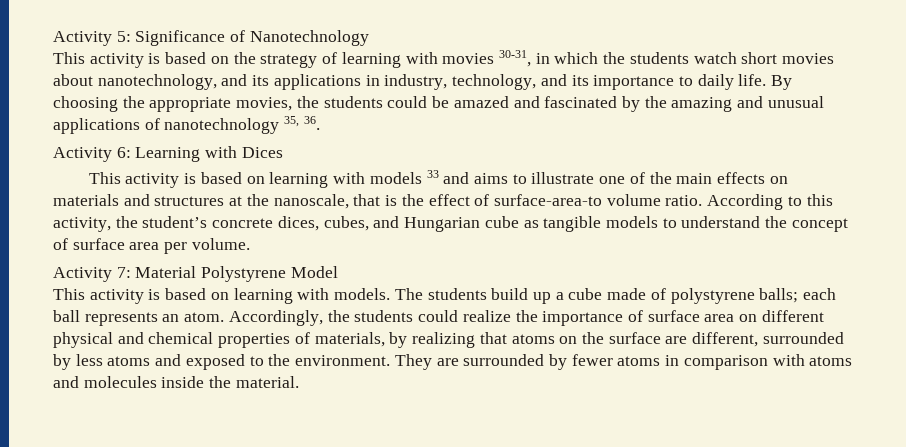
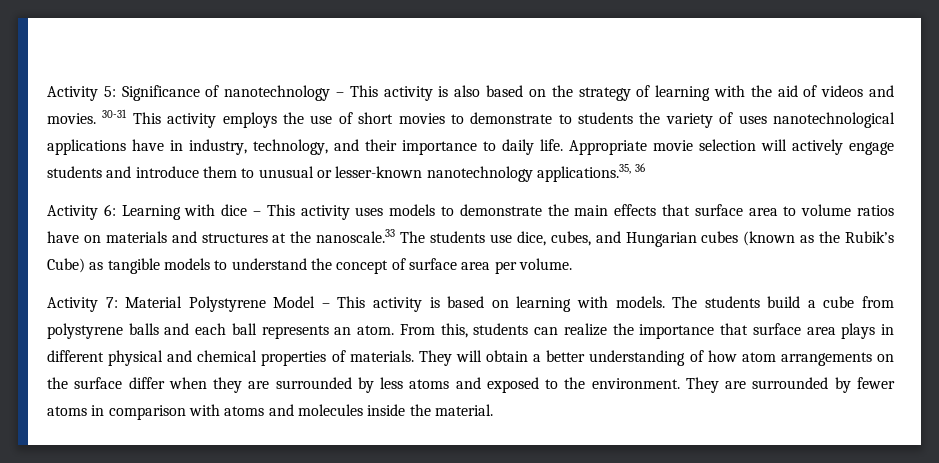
- Activity 5: Significance of Nanotechnology
- This activity is based on the strategy of learning with movies 30-31, in which the students watch short movies about nanotechnology, and its applications in industry, technology, and its importance to daily life.
+ Activity 5: Significance of nanotechnology – This activity is also based on the strategy of learning with the aid of videos and movies. 30-31 This activity employs the use of short movies to demonstrate to students the variety of uses nanotechnological applications have in industry, technology, and their importance to daily life.
- By choosing the appropriate movies, the students could be amazed and fascinated by the amazing and unusual applications of nanotechnology 35, 36.
- Activity 6: Learning with Dices
- This activity is based on learning with models 33 and aims to illustrate one of the main effects on materials and structures at the nanoscale, that is the effect of surface-area-to volume ratio. According to this activity, the student’s concrete dices, cubes, and Hungarian cube as tangible models to understand the concept of surface area per volume.
+ Appropriate movie selection will actively engage students and introduce them to unusual or lesser-known nanotechnology applications.35, 36
+ Activity 6: Learning with dice – This activity uses models to demonstrate the main effects that surface area to volume ratios have on materials and structures at the nanoscale.33 The students use dice, cubes, and Hungarian cubes (known as the Rubik’s Cube) as tangible models to understand the concept of surface area per volume.
- Activity 7: Material Polystyrene Model
- This activity is based on learning with models.
+ Activity 7: Material Polystyrene Model – This activity is based on learning with models.
- The students build up a cube made of polystyrene balls; each ball represents an atom.
+ The students build a cube from polystyrene balls and each ball represents an atom.
- Accordingly, the students could realize the importance of surface area on different physical and chemical properties of materials, by realizing that atoms on the surface are different, surrounded by less atoms and exposed to the environment.
+ From this, students can realize the importance that surface area plays in different physical and chemical properties of materials. They will obtain a better understanding of how atom arrangements on the surface differ when they are surrounded by less atoms and exposed to the environment.

